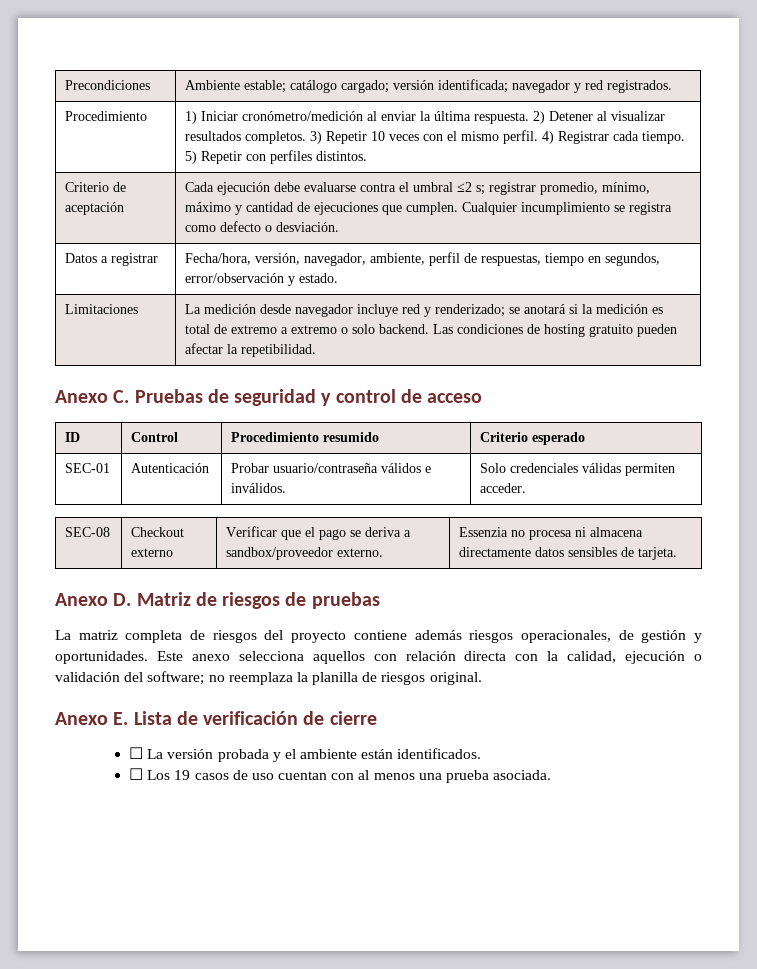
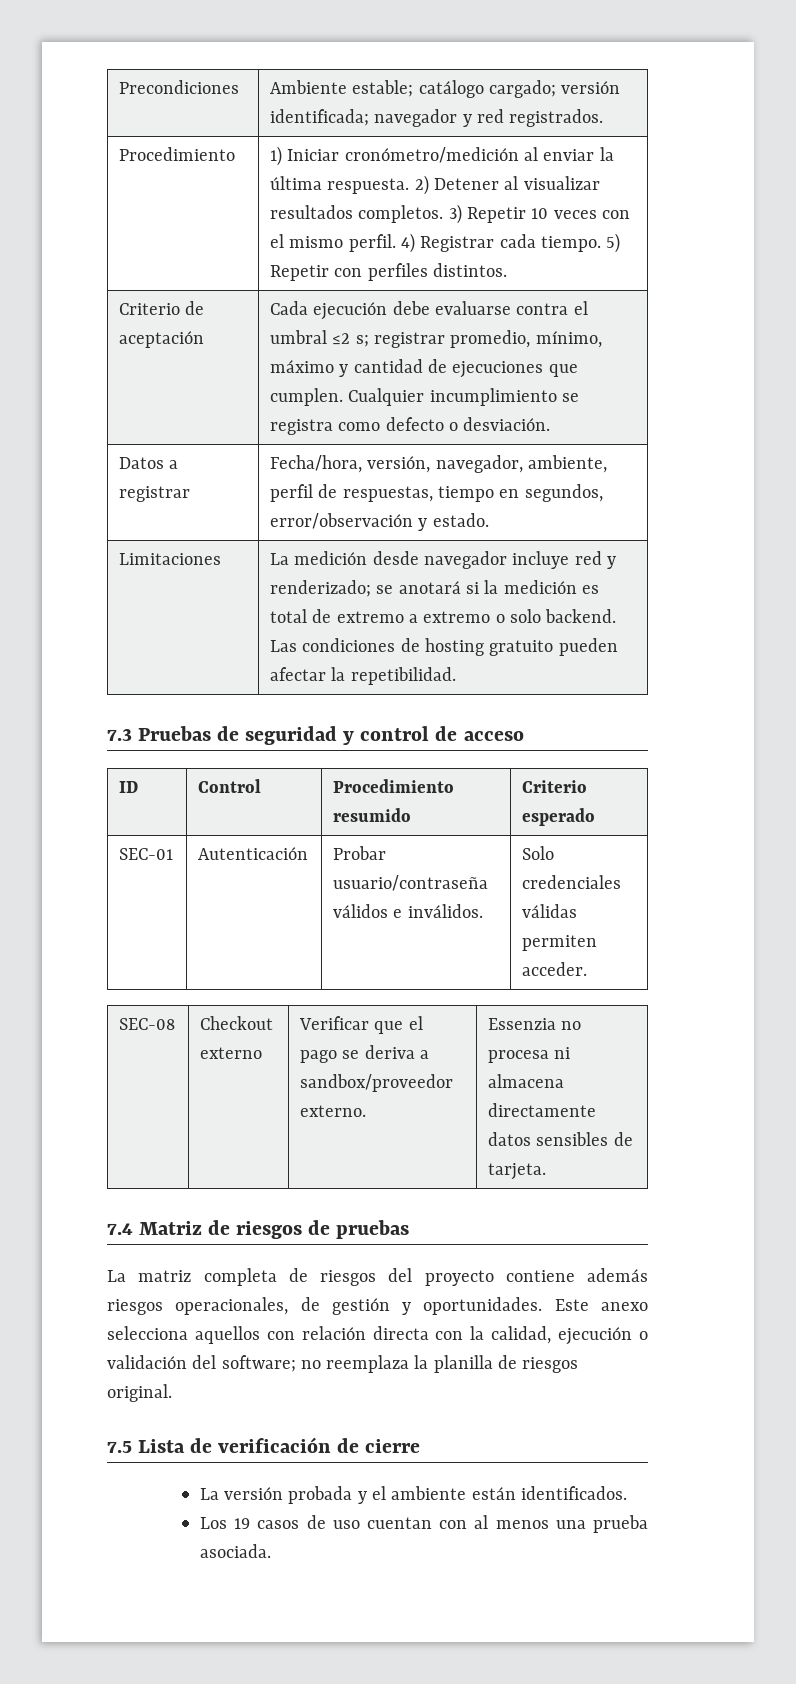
- Anexo C. Pruebas de seguridad y control de acceso
+ 7.3 Pruebas de seguridad y control de acceso
- Anexo D. Matriz de riesgos de pruebas
+ 7.4 Matriz de riesgos de pruebas
- Anexo E. Lista de verificación de cierre
+ 7.5 Lista de verificación de cierre
- ☐ La versión probada y el ambiente están identificados.
+ La versión probada y el ambiente están identificados.
- ☐ Los 19 casos de uso cuentan con al menos una prueba asociada.
+ Los 19 casos de uso cuentan con al menos una prueba asociada.

